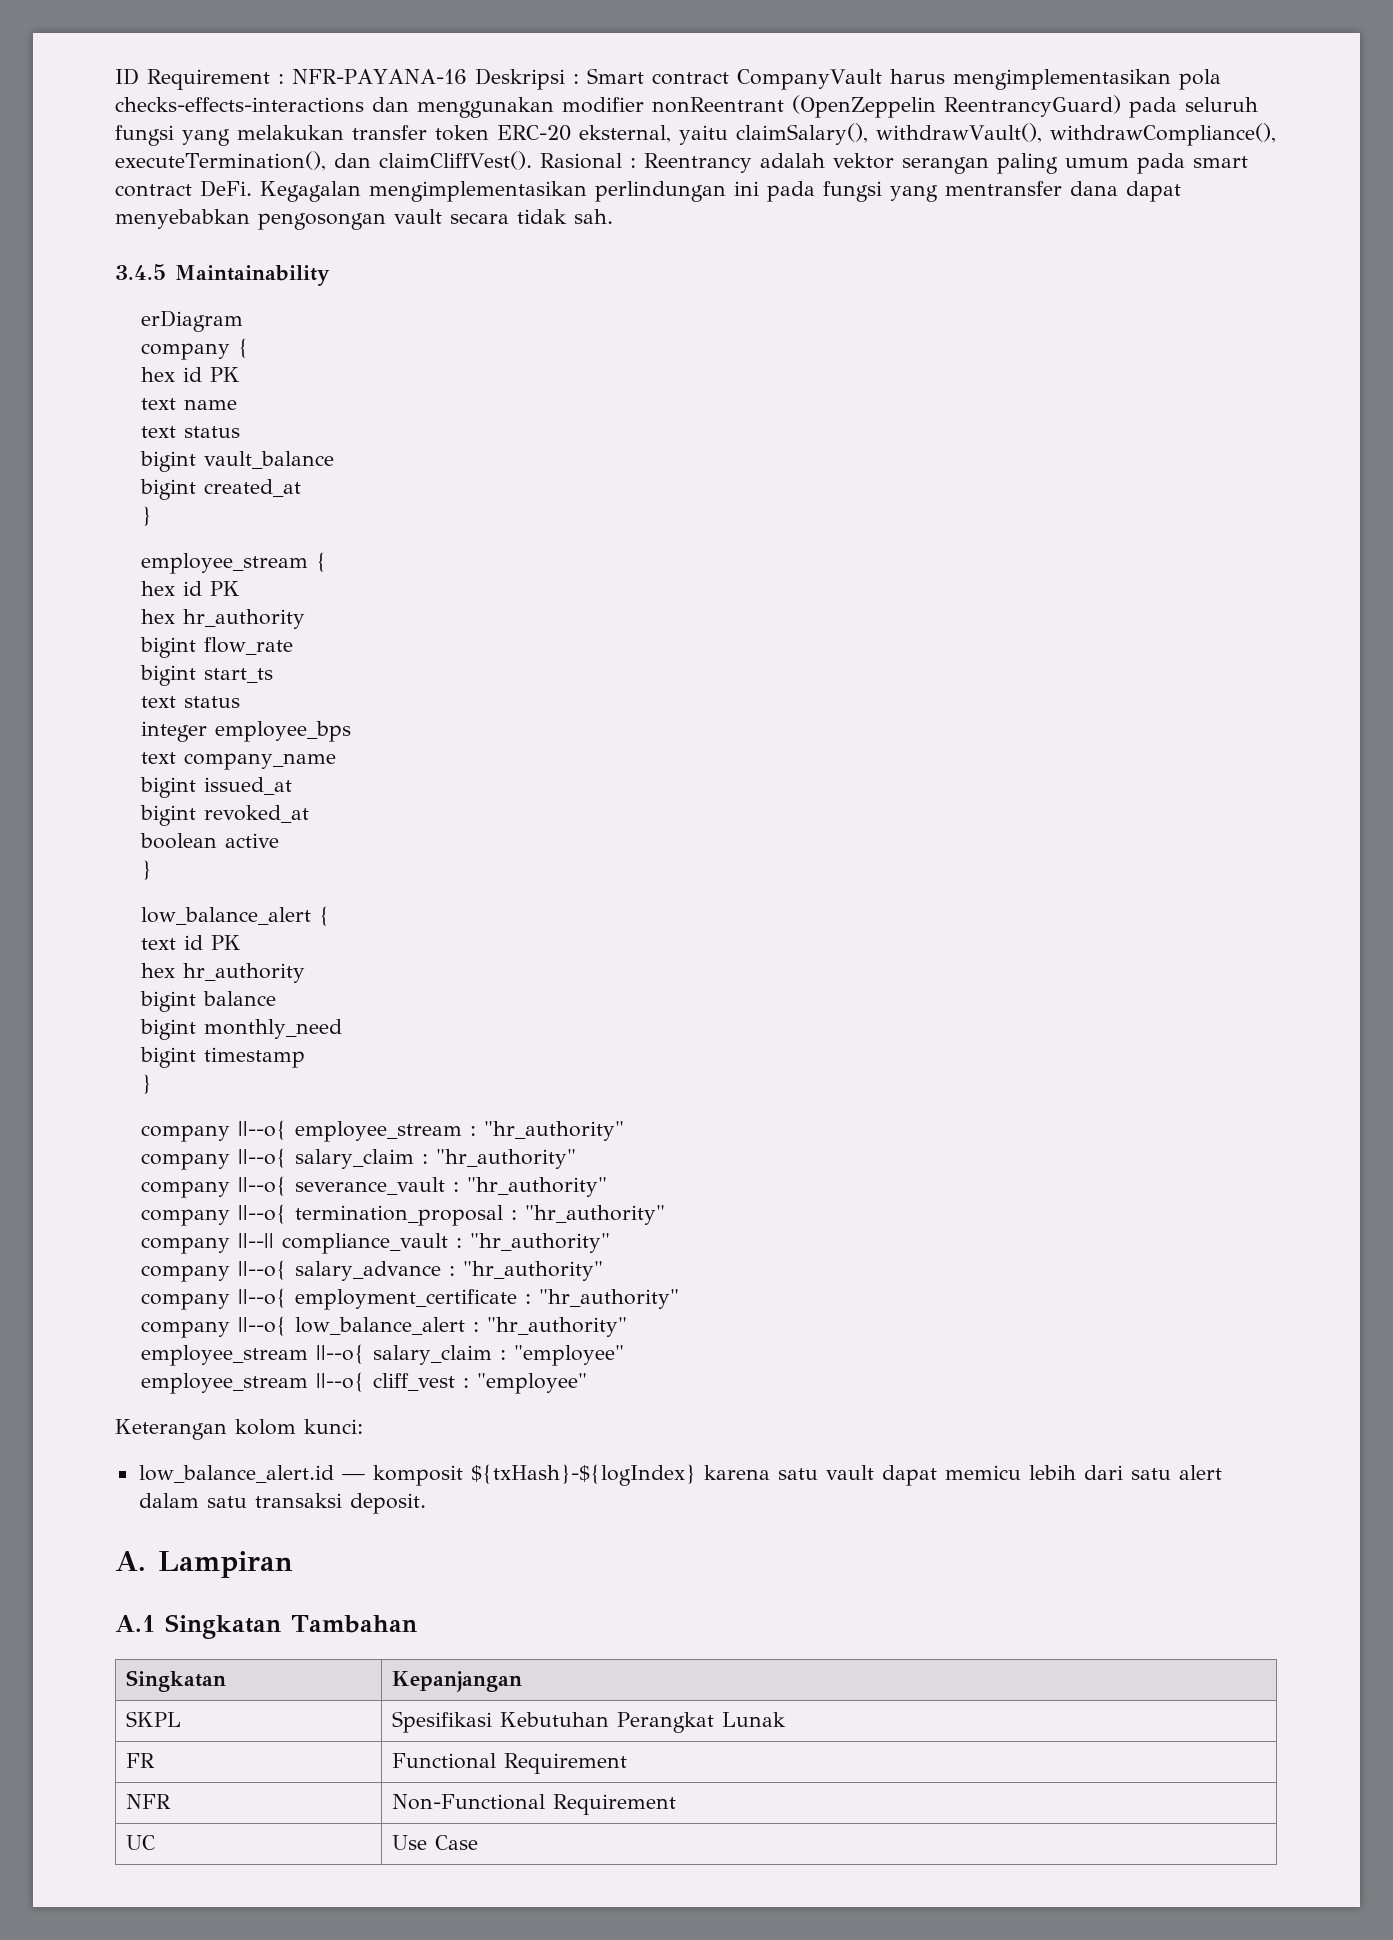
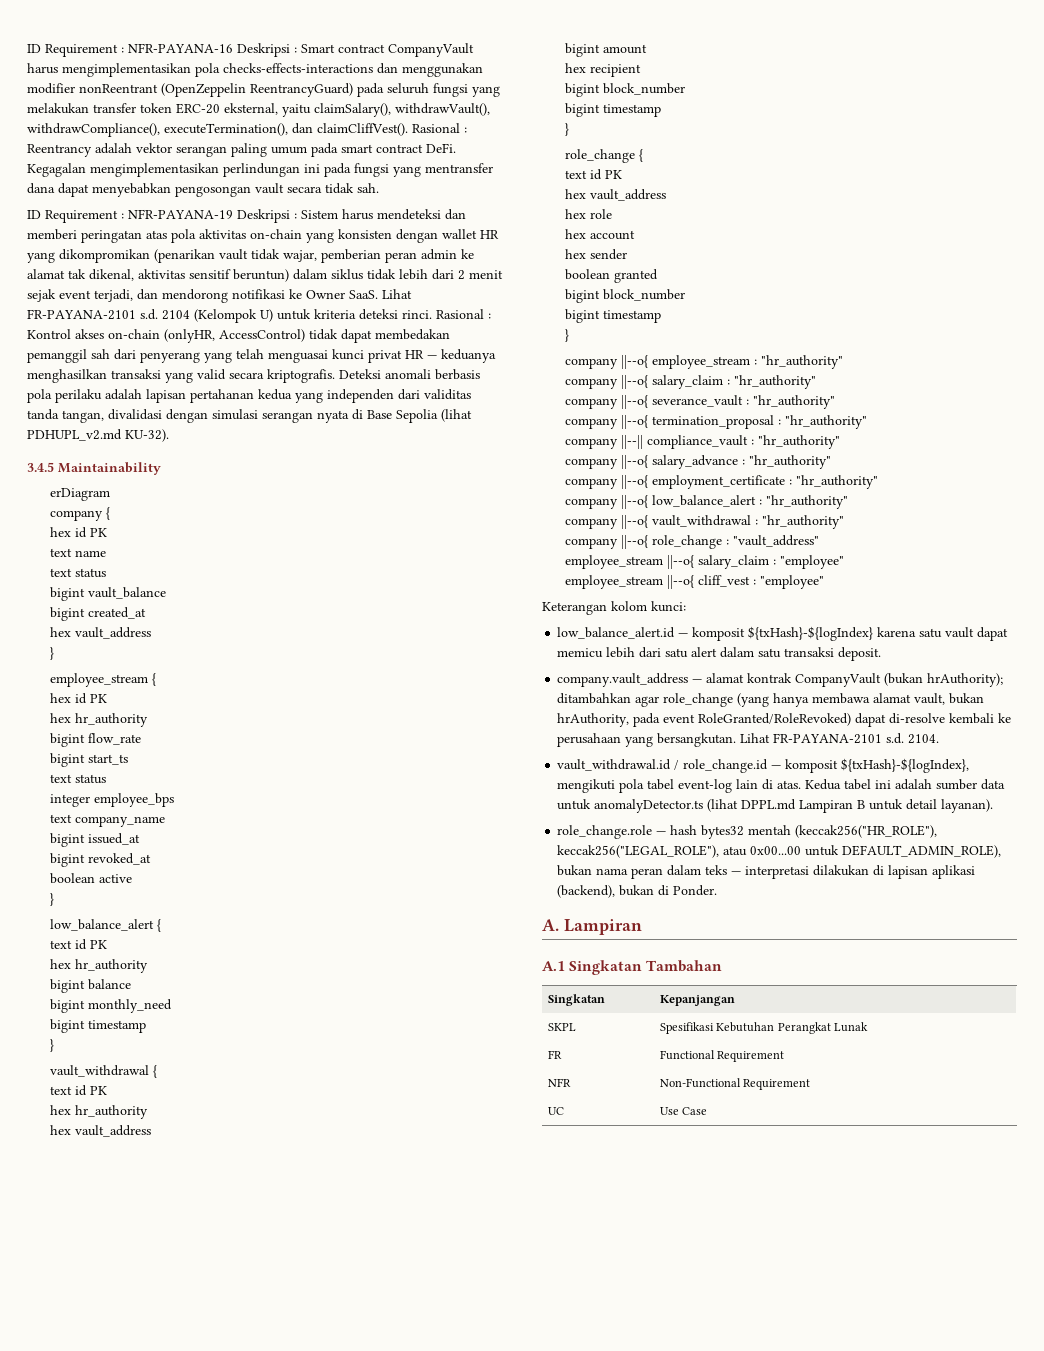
+ ID Requirement : NFR-PAYANA-19 Deskripsi : Sistem harus mendeteksi dan memberi peringatan atas pola aktivitas on-chain yang konsisten dengan wallet HR yang dikompromikan (penarikan vault tidak wajar, pemberian peran admin ke alamat tak dikenal, aktivitas sensitif beruntun) dalam siklus tidak lebih dari 2 menit sejak event terjadi, dan mendorong notifikasi ke Owner SaaS. Lihat FR-PAYANA-2101 s.d. 2104 (Kelompok U) untuk kriteria deteksi rinci. Rasional : Kontrol akses on-chain (onlyHR, AccessControl) tidak dapat membedakan pemanggil sah dari penyerang yang telah menguasai kunci privat HR — keduanya menghasilkan transaksi yang valid secara kriptografis. Deteksi anomali berbasis pola perilaku adalah lapisan pertahanan kedua yang independen dari validitas tanda tangan, divalidasi dengan simulasi serangan nyata di Base Sepolia (lihat PDHUPL_v2.md KU-32).
  bigint created_at
+ hex vault_address
+ vault_withdrawal {
+ text id PK
+ hex hr_authority
+ hex vault_address
+ bigint amount
+ hex recipient
+ bigint block_number
+ bigint timestamp
+ }
+ role_change {
+ text id PK
+ hex vault_address
+ hex role
+ hex account
+ hex sender
+ boolean granted
+ bigint block_number
+ bigint timestamp
+ }
+ company ||--o{ vault_withdrawal : "hr_authority"
+ company ||--o{ role_change : "vault_address"
+ company.vault_address — alamat kontrak CompanyVault (bukan hrAuthority); ditambahkan agar role_change (yang hanya membawa alamat vault, bukan hrAuthority, pada event RoleGranted/RoleRevoked) dapat di-resolve kembali ke perusahaan yang bersangkutan. Lihat FR-PAYANA-2101 s.d. 2104.
+ vault_withdrawal.id / role_change.id — komposit ${txHash}-${logIndex}, mengikuti pola tabel event-log lain di atas. Kedua tabel ini adalah sumber data untuk anomalyDetector.ts (lihat DPPL.md Lampiran B untuk detail layanan).
+ role_change.role — hash bytes32 mentah (keccak256("HR_ROLE"), keccak256("LEGAL_ROLE"), atau 0x00...00 untuk DEFAULT_ADMIN_ROLE), bukan nama peran dalam teks — interpretasi dilakukan di lapisan aplikasi (backend), bukan di Ponder.

